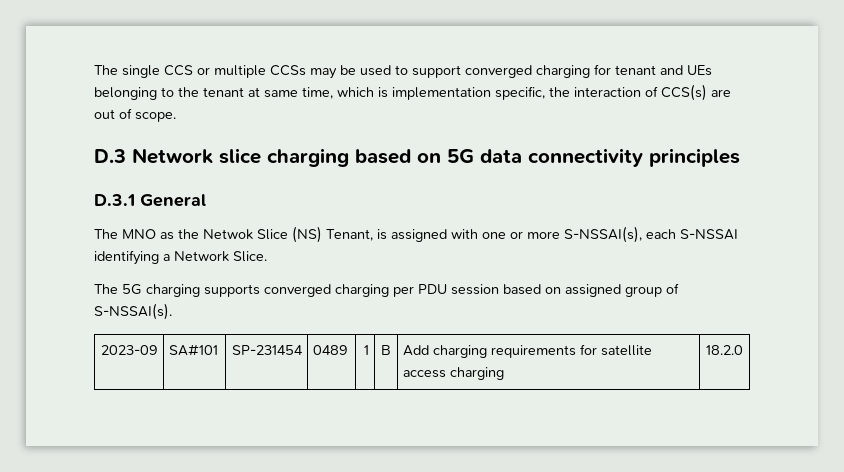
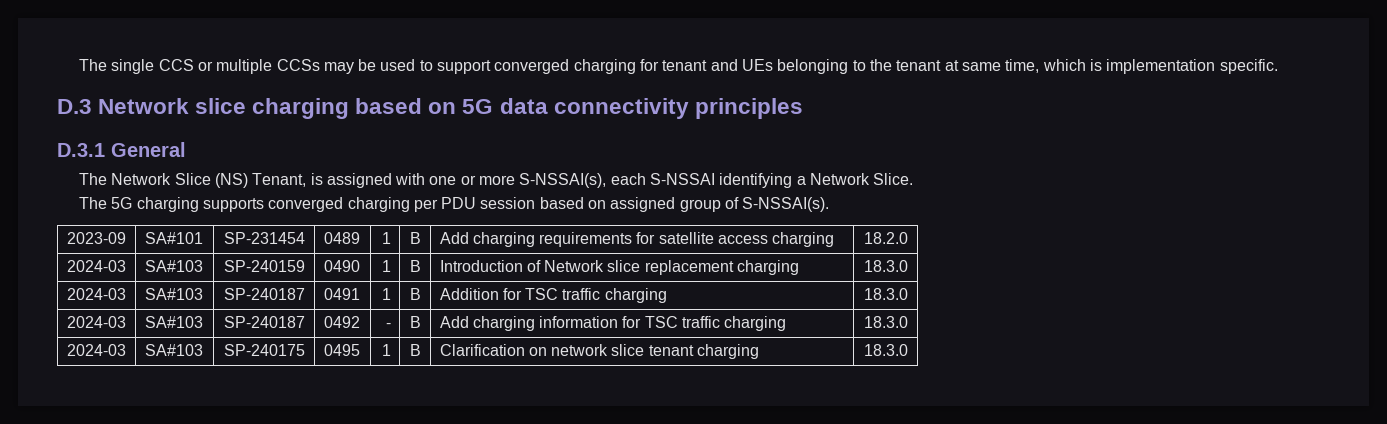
- The single CCS or multiple CCSs may be used to support converged charging for tenant and UEs belonging to the tenant at same time, which is implementation specific, the interaction of CCS(s) are out of scope.
+ The single CCS or multiple CCSs may be used to support converged charging for tenant and UEs belonging to the tenant at same time, which is implementation specific.
- The MNO as the Netwok Slice (NS) Tenant, is assigned with one or more S-NSSAI(s), each S-NSSAI identifying a Network Slice.
+ The Network Slice (NS) Tenant, is assigned with one or more S-NSSAI(s), each S-NSSAI identifying a Network Slice.
+ 2024-03 | SA#103 | SP-240159 | 0490 | 1 | B | Introduction of Network slice replacement charging | 18.3.0
+ 2024-03 | SA#103 | SP-240187 | 0491 | 1 | B | Addition for TSC traffic charging | 18.3.0
+ 2024-03 | SA#103 | SP-240187 | 0492 | - | B | Add charging information for TSC traffic charging | 18.3.0
+ 2024-03 | SA#103 | SP-240175 | 0495 | 1 | B | Clarification on network slice tenant charging | 18.3.0

